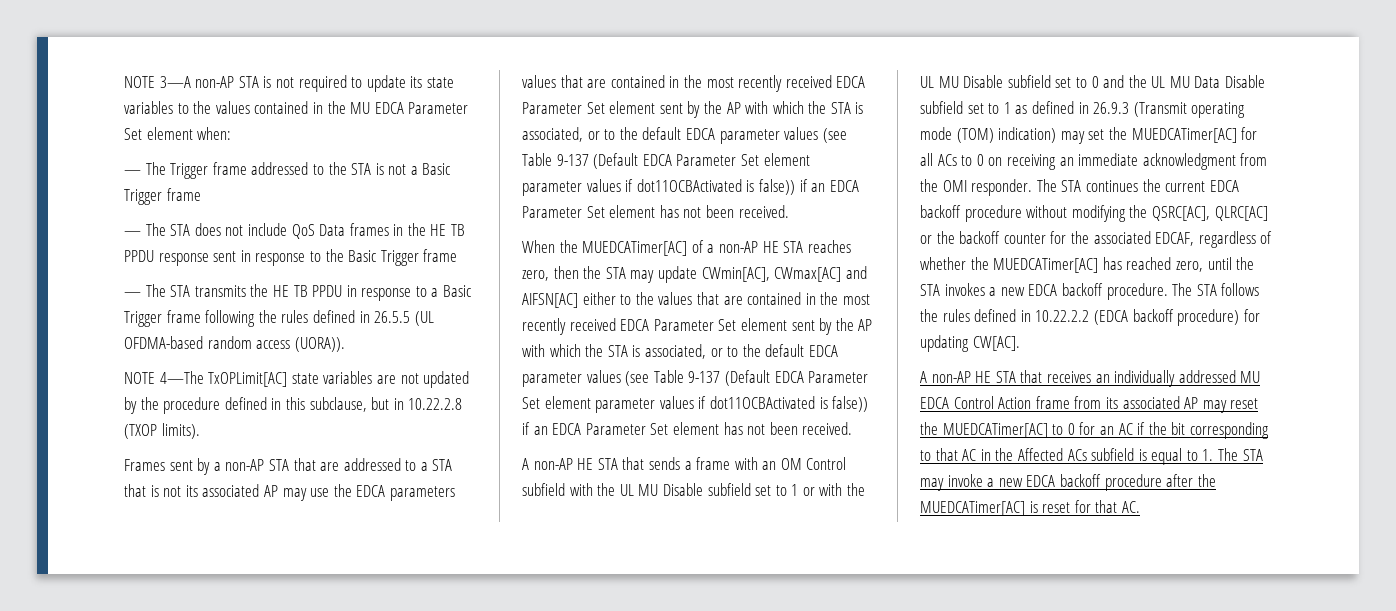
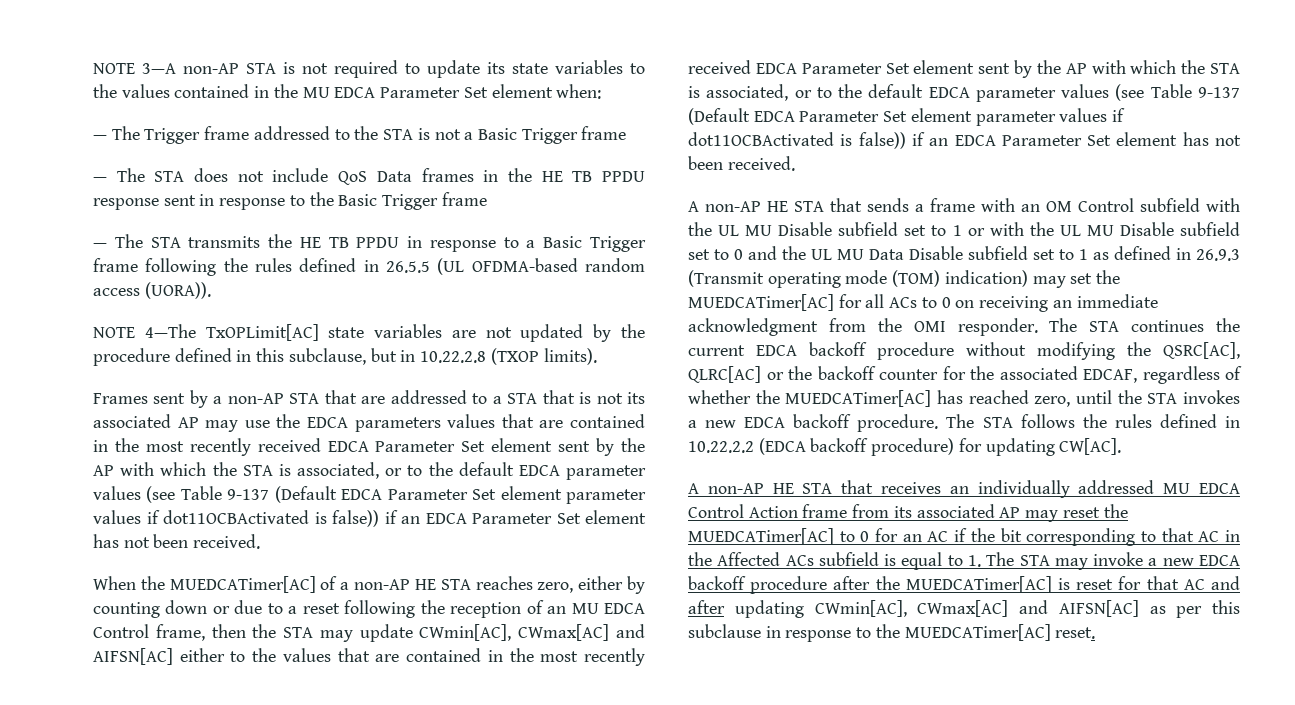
- When the MUEDCATimer[AC] of a non-AP HE STA reaches zero, then the STA may update CWmin[AC], CWmax[AC] and AIFSN[AC] either to the values that are contained in the most recently received EDCA Parameter Set element sent by the AP with which the STA is associated, or to the default EDCA parameter values (see Table 9-137 (Default EDCA Parameter Set element parameter values if dot11OCBActivated is false)) if an EDCA Parameter Set element has not been received.
+ When the MUEDCATimer[AC] of a non-AP HE STA reaches zero, either by counting down or due to a reset following the reception of an MU EDCA Control frame, then the STA may update CWmin[AC], CWmax[AC] and AIFSN[AC] either to the values that are contained in the most recently received EDCA Parameter Set element sent by the AP with which the STA is associated, or to the default EDCA parameter values (see Table 9-137 (Default EDCA Parameter Set element parameter values if dot11OCBActivated is false)) if an EDCA Parameter Set element has not been received.
- A non-AP HE STA that receives an individually addressed MU EDCA Control Action frame from its associated AP may reset the MUEDCATimer[AC] to 0 for an AC if the bit corresponding to that AC in the Affected ACs subfield is equal to 1. The STA may invoke a new EDCA backoff procedure after the MUEDCATimer[AC] is reset for that AC.
+ A non-AP HE STA that receives an individually addressed MU EDCA Control Action frame from its associated AP may reset the MUEDCATimer[AC] to 0 for an AC if the bit corresponding to that AC in the Affected ACs subfield is equal to 1. The STA may invoke a new EDCA backoff procedure after the MUEDCATimer[AC] is reset for that AC and after updating CWmin[AC], CWmax[AC] and AIFSN[AC] as per this subclause in response to the MUEDCATimer[AC] reset.

